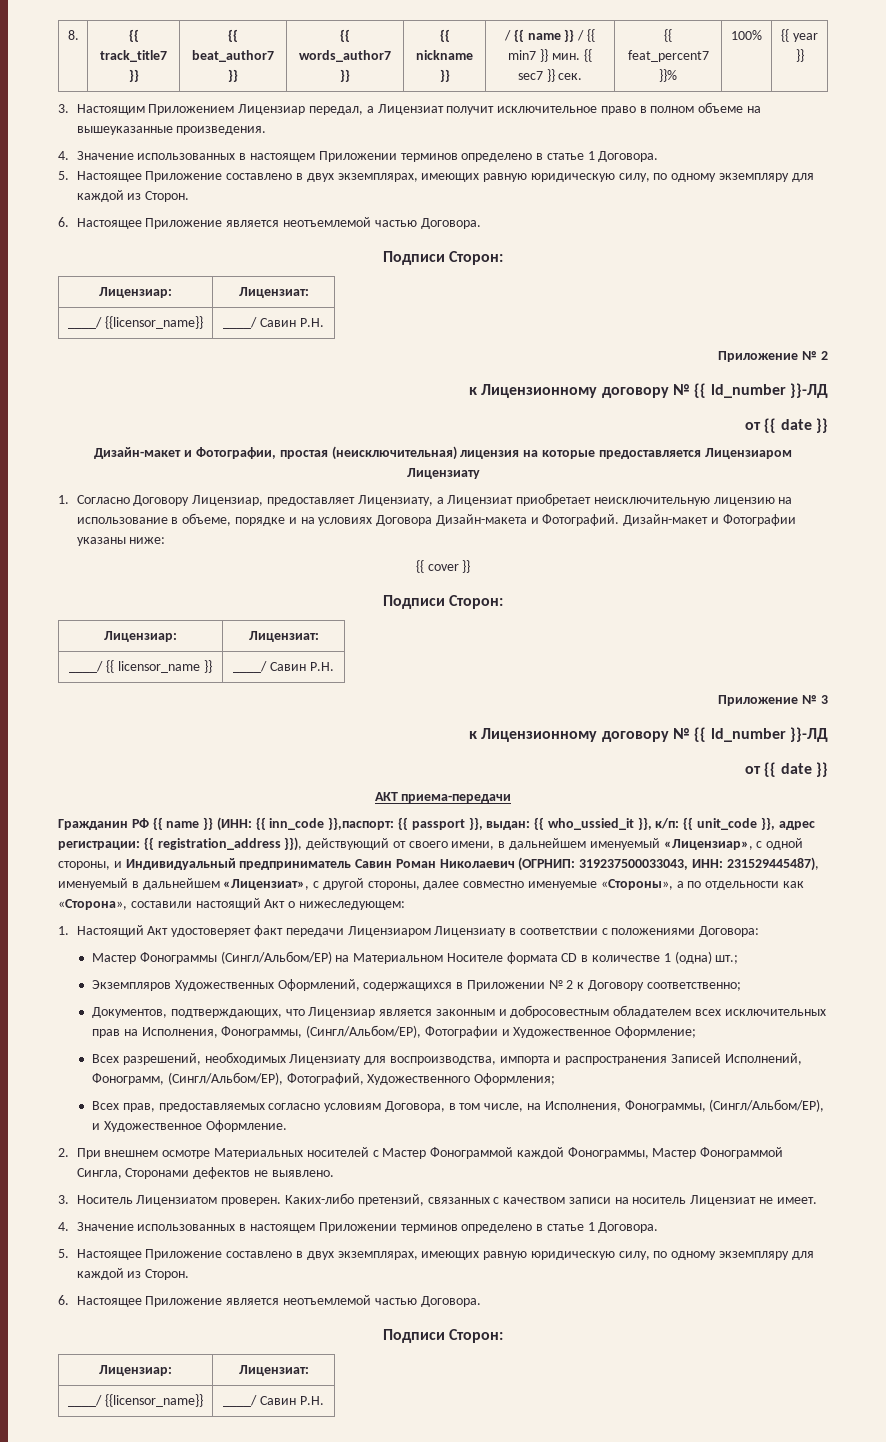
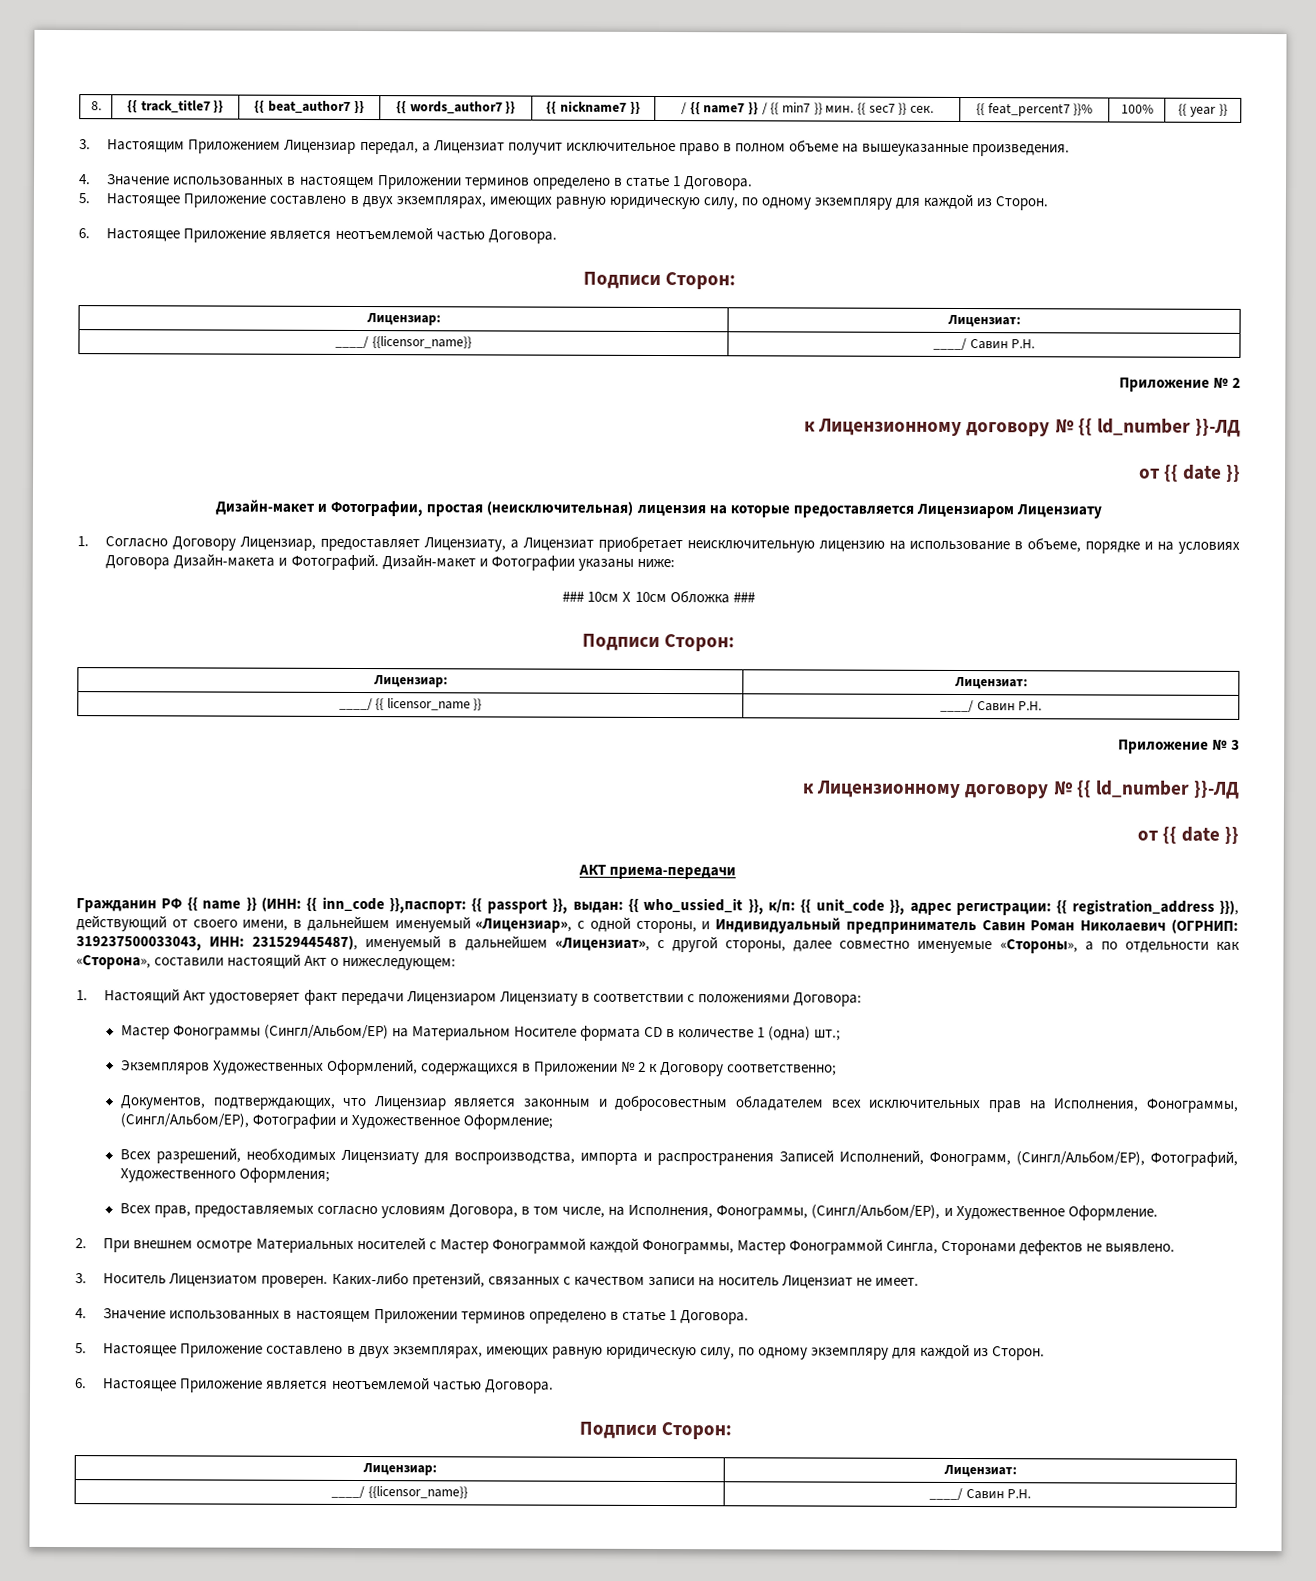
- 8. | {{ track_title7 }} | {{ beat_author7 }} | {{ words_author7 }} | {{ nickname }} | / {{ name }} / {{ min7 }} мин. {{ sec7 }} сек. | {{ feat_percent7 }}% | 100% | {{ year }}
+ 8. | {{ track_title7 }} | {{ beat_author7 }} | {{ words_author7 }} | {{ nickname7 }} | / {{ name7 }} / {{ min7 }} мин. {{ sec7 }} сек. | {{ feat_percent7 }}% | 100% | {{ year }}
- {{ cover }}
+ ### 10см Х 10см Обложка ###

